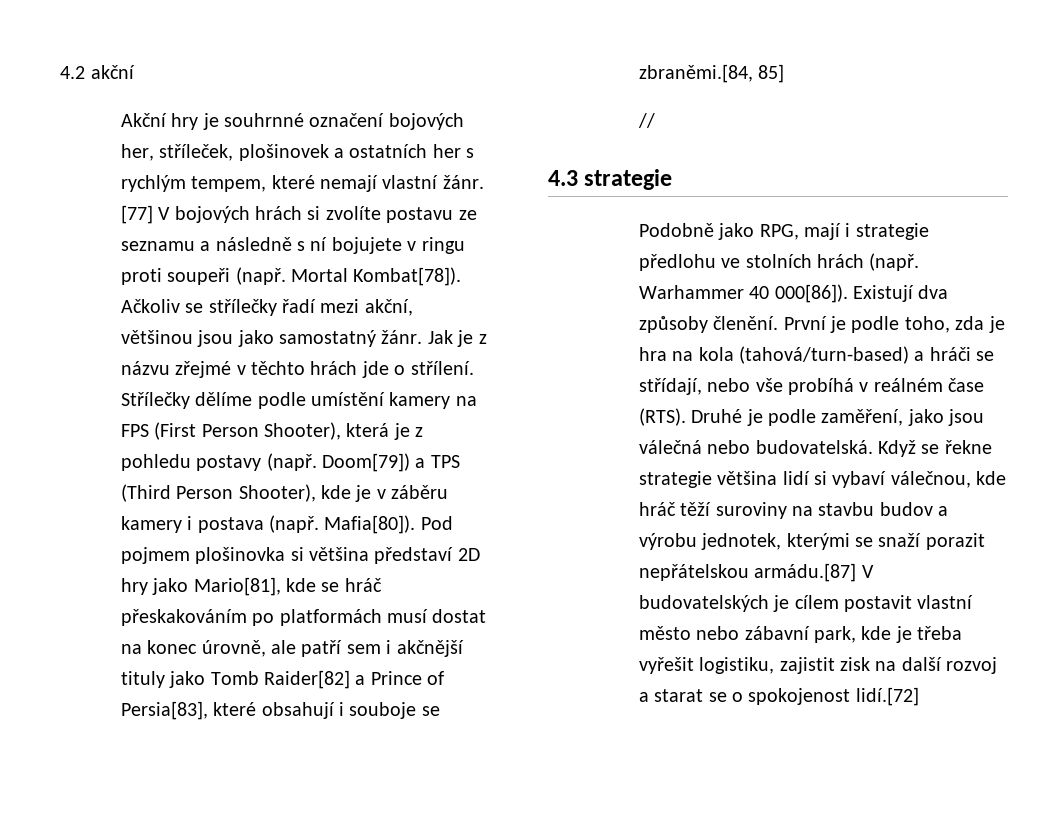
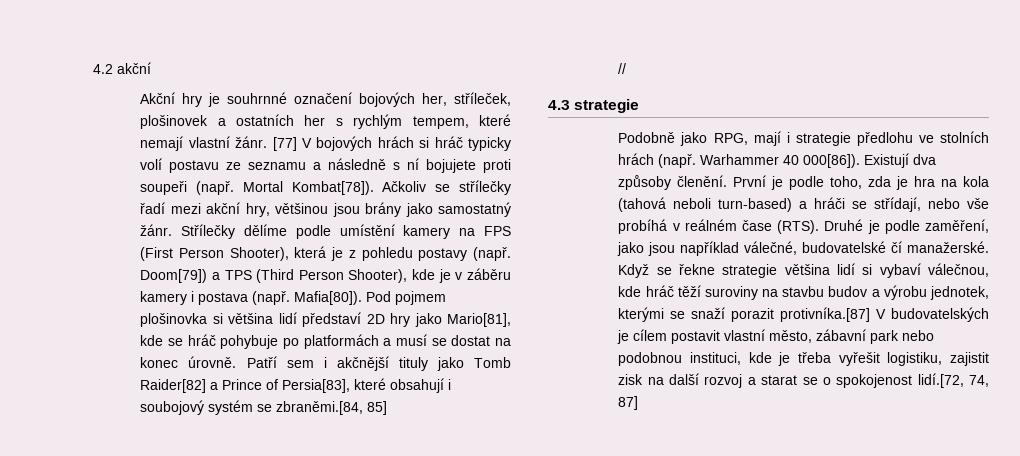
- [77] V bojových hrách si zvolíte postavu ze seznamu a následně s ní bojujete v ringu proti soupeři (např.
+ [77] V bojových hrách si hráč typicky volí postavu ze seznamu a následně s ní bojujete proti soupeři (např.
- Ačkoliv se střílečky řadí mezi akční, většinou jsou jako samostatný žánr.
+ Ačkoliv se střílečky řadí mezi akční hry, většinou jsou brány jako samostatný žánr.
- Jak je z názvu zřejmé v těchto hrách jde o střílení.
- Pod pojmem plošinovka si většina představí 2D hry jako Mario[81], kde se hráč přeskakováním po platformách musí dostat na konec úrovně, ale patří sem i akčnější tituly jako Tomb Raider[82] a Prince of Persia[83], které obsahují i souboje se zbraněmi.[84, 85]
+ Pod pojmem plošinovka si většina lidí představí 2D hry jako Mario[81], kde se hráč pohybuje po platformách a musí se dostat na konec úrovně. Patří sem i akčnější tituly jako Tomb Raider[82] a Prince of Persia[83], které obsahují i soubojový systém se zbraněmi.[84, 85]
- První je podle toho, zda je hra na kola (tahová/turn-based) a hráči se střídají, nebo vše probíhá v reálném čase (RTS).
+ První je podle toho, zda je hra na kola (tahová neboli turn-based) a hráči se střídají, nebo vše probíhá v reálném čase (RTS).
- Druhé je podle zaměření, jako jsou válečná nebo budovatelská.
+ Druhé je podle zaměření, jako jsou například válečné, budovatelské čí manažerské.
- Když se řekne strategie většina lidí si vybaví válečnou, kde hráč těží suroviny na stavbu budov a výrobu jednotek, kterými se snaží porazit nepřátelskou armádu.[87] V budovatelských je cílem postavit vlastní město nebo zábavní park, kde je třeba vyřešit logistiku, zajistit zisk na další rozvoj a starat se o spokojenost lidí.[72]
+ Když se řekne strategie většina lidí si vybaví válečnou, kde hráč těží suroviny na stavbu budov a výrobu jednotek, kterými se snaží porazit protivníka.[87] V budovatelských je cílem postavit vlastní město, zábavní park nebo podobnou instituci, kde je třeba vyřešit logistiku, zajistit zisk na další rozvoj a starat se o spokojenost lidí.[72, 74, 87]

